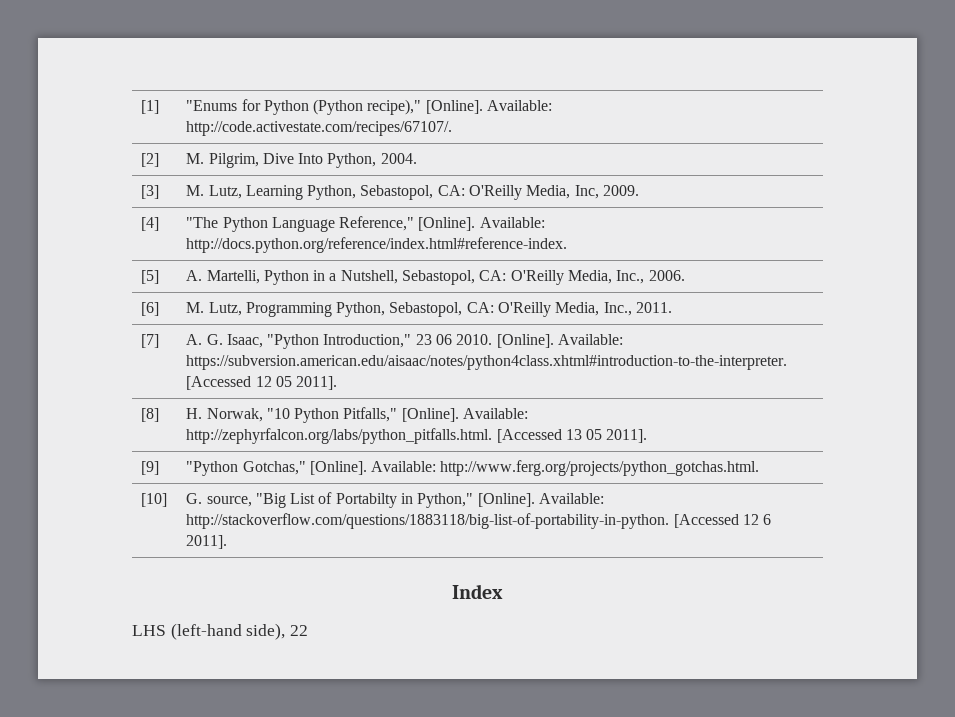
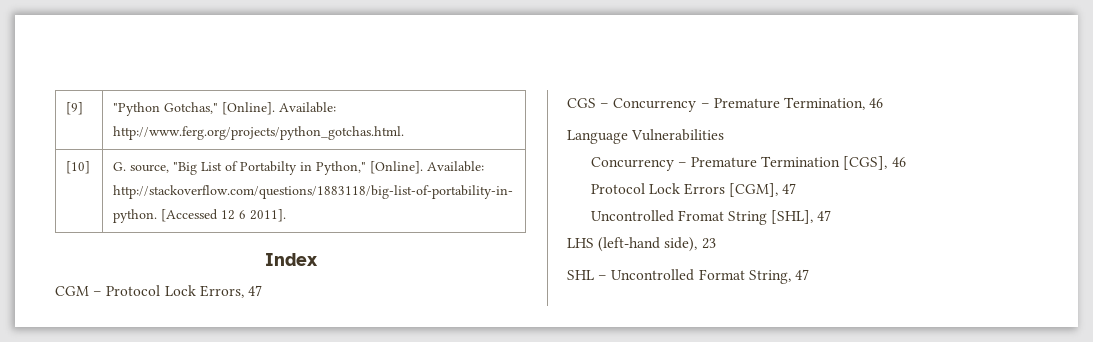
- [1] | "Enums for Python (Python recipe)," [Online]. Available: http://code.activestate.com/recipes/67107/.
- [2] | M. Pilgrim, Dive Into Python, 2004.
- [3] | M. Lutz, Learning Python, Sebastopol, CA: O'Reilly Media, Inc, 2009.
- [4] | "The Python Language Reference," [Online]. Available: http://docs.python.org/reference/index.html#reference-index.
- [5] | A. Martelli, Python in a Nutshell, Sebastopol, CA: O'Reilly Media, Inc., 2006.
- [6] | M. Lutz, Programming Python, Sebastopol, CA: O'Reilly Media, Inc., 2011.
- [7] | A. G. Isaac, "Python Introduction," 23 06 2010. [Online]. Available: https://subversion.american.edu/aisaac/notes/python4class.xhtml#introduction-to-the-interpreter. [Accessed 12 05 2011].
- [8] | H. Norwak, "10 Python Pitfalls," [Online]. Available: http://zephyrfalcon.org/labs/python_pitfalls.html. [Accessed 13 05 2011].
- LHS (left-hand side), 22
+ CGM – Protocol Lock Errors, 47
+ CGS – Concurrency – Premature Termination, 46
+ Language Vulnerabilities
+ Concurrency – Premature Termination [CGS], 46
+ Protocol Lock Errors [CGM], 47
+ Uncontrolled Fromat String [SHL], 47
+ LHS (left-hand side), 23
+ SHL – Uncontrolled Format String, 47

